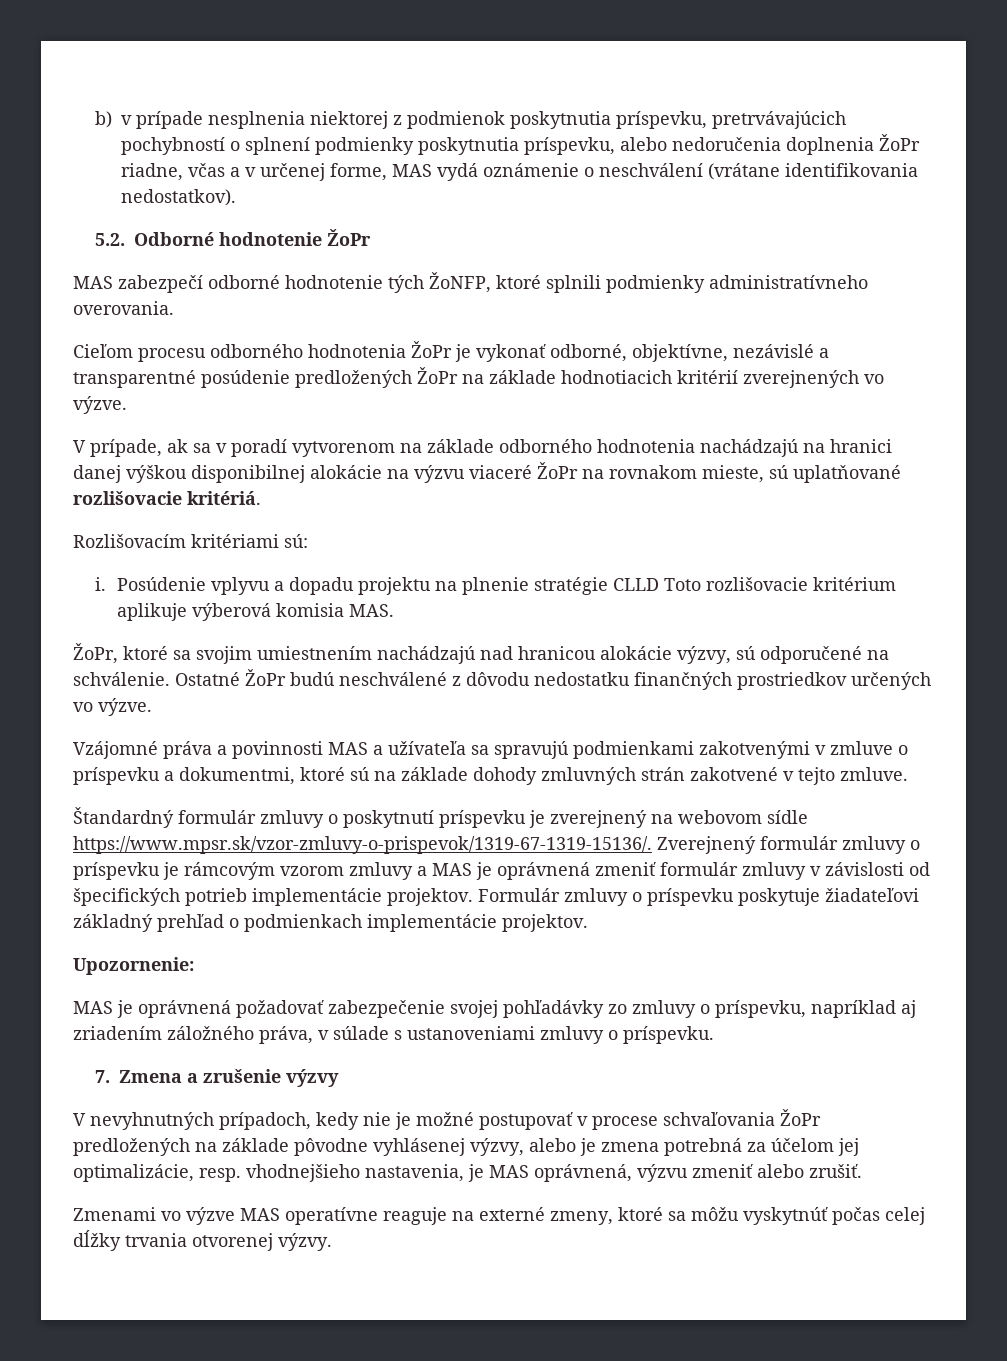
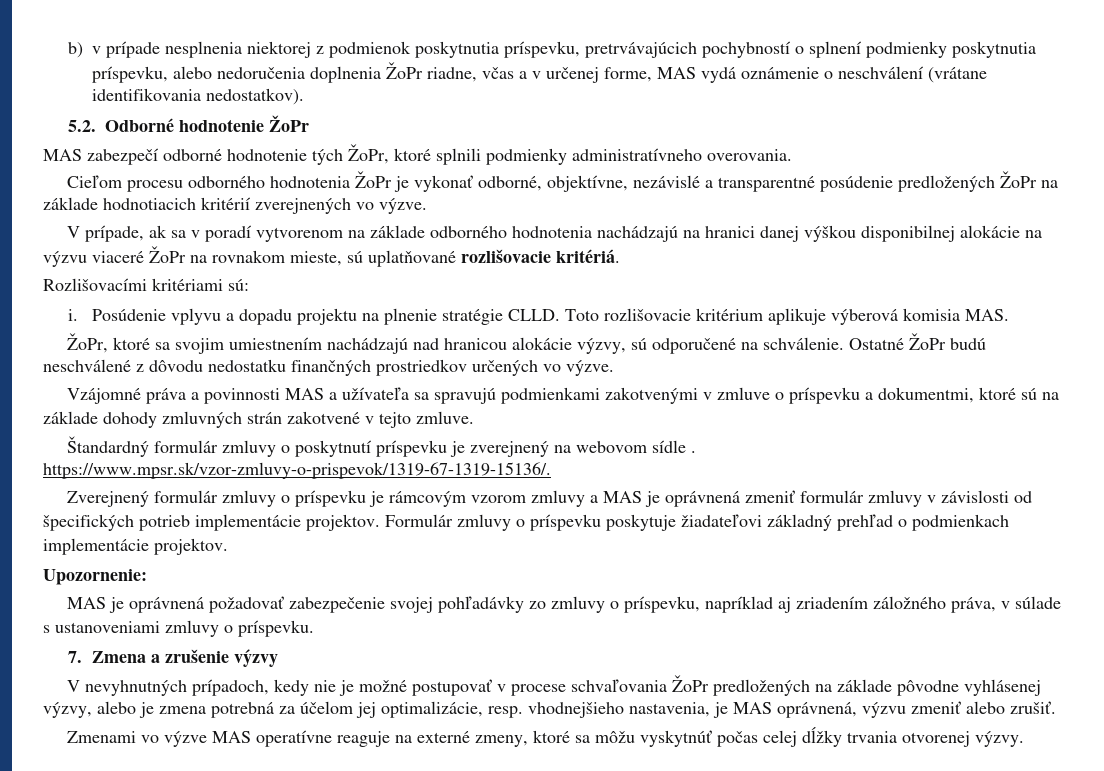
- MAS zabezpečí odborné hodnotenie tých ŽoNFP, ktoré splnili podmienky administratívneho overovania.
+ MAS zabezpečí odborné hodnotenie tých ŽoPr, ktoré splnili podmienky administratívneho overovania.
- Rozlišovacím kritériami sú:
+ Rozlišovacími kritériami sú:
- Posúdenie vplyvu a dopadu projektu na plnenie stratégie CLLD Toto rozlišovacie kritérium aplikuje výberová komisia MAS.
+ Posúdenie vplyvu a dopadu projektu na plnenie stratégie CLLD. Toto rozlišovacie kritérium aplikuje výberová komisia MAS.
- Štandardný formulár zmluvy o poskytnutí príspevku je zverejnený na webovom sídle https://www.mpsr.sk/vzor-zmluvy-o-prispevok/1319-67-1319-15136/. Zverejnený formulár zmluvy o príspevku je rámcovým vzorom zmluvy a MAS je oprávnená zmeniť formulár zmluvy v závislosti od špecifických potrieb implementácie projektov.
+ Štandardný formulár zmluvy o poskytnutí príspevku je zverejnený na webovom sídle . https://www.mpsr.sk/vzor-zmluvy-o-prispevok/1319-67-1319-15136/.
+ Zverejnený formulár zmluvy o príspevku je rámcovým vzorom zmluvy a MAS je oprávnená zmeniť formulár zmluvy v závislosti od špecifických potrieb implementácie projektov.

